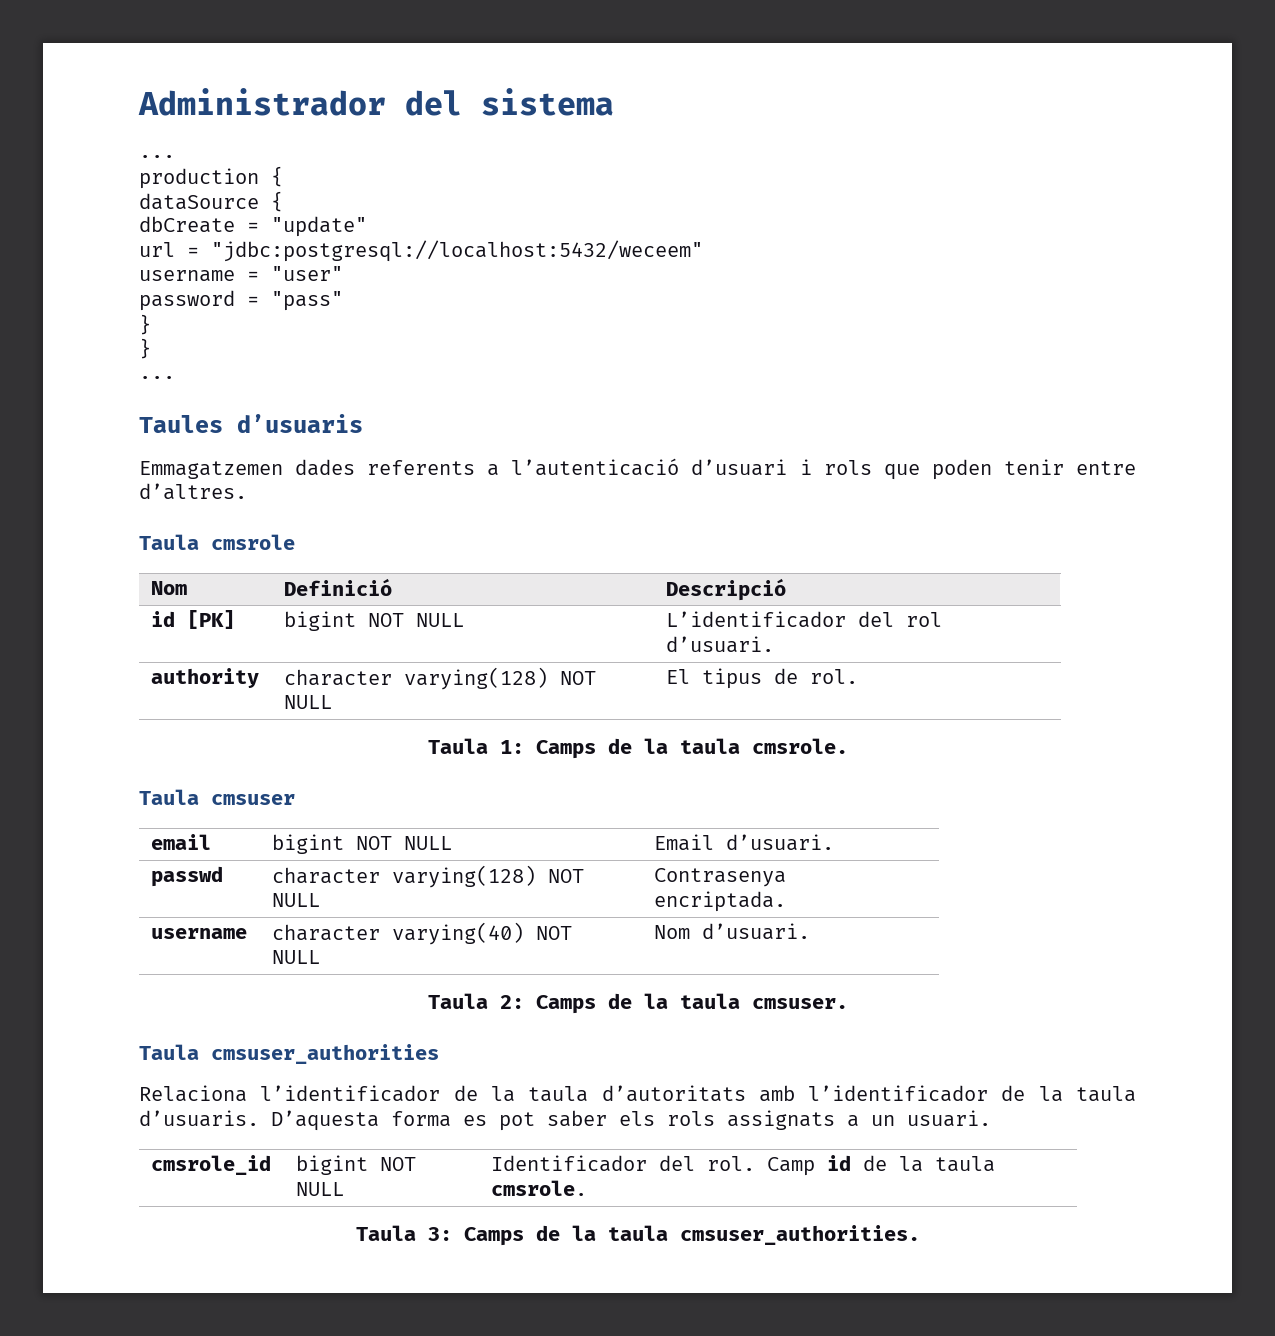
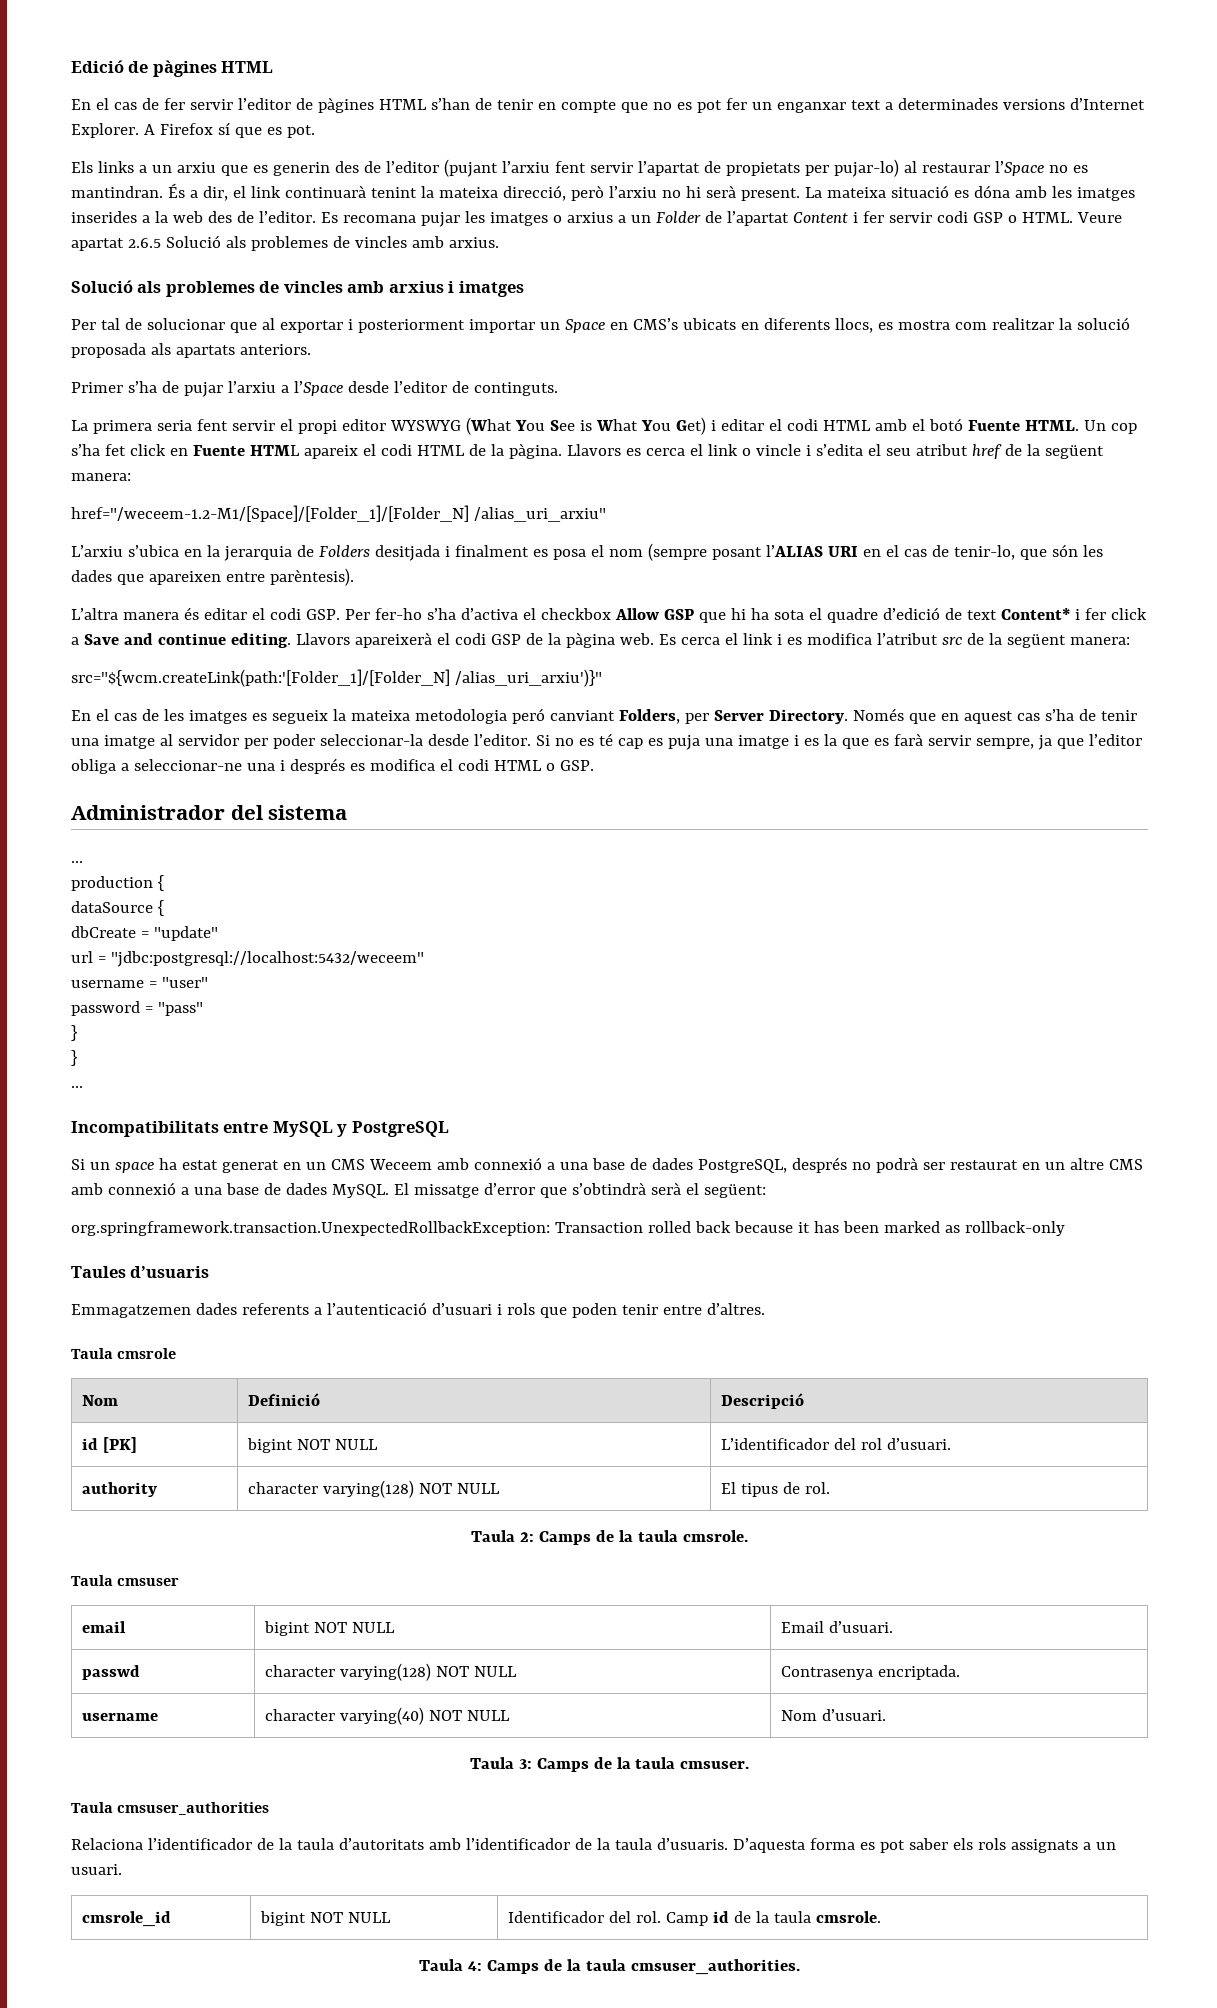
+ Edició de pàgines HTML
+ En el cas de fer servir l’editor de pàgines HTML s’han de tenir en compte que no es pot fer un enganxar text a determinades versions d’Internet Explorer. A Firefox sí que es pot.
+ Els links a un arxiu que es generin des de l’editor (pujant l’arxiu fent servir l’apartat de propietats per pujar-lo) al restaurar l’Space no es mantindran. És a dir, el link continuarà tenint la mateixa direcció, però l’arxiu no hi serà present. La mateixa situació es dóna amb les imatges inserides a la web des de l’editor. Es recomana pujar les imatges o arxius a un Folder de l’apartat Content i fer servir codi GSP o HTML. Veure apartat 2.6.5 Solució als problemes de vincles amb arxius.
+ Solució als problemes de vincles amb arxius i imatges
+ Per tal de solucionar que al exportar i posteriorment importar un Space en CMS’s ubicats en diferents llocs, es mostra com realitzar la solució proposada als apartats anteriors.
+ Primer s’ha de pujar l’arxiu a l’Space desde l’editor de continguts.
+ La primera seria fent servir el propi editor WYSWYG (What You See is What You Get) i editar el codi HTML amb el botó Fuente HTML. Un cop s’ha fet click en Fuente HTML apareix el codi HTML de la pàgina. Llavors es cerca el link o vincle i s’edita el seu atribut href de la següent manera:
+ href="/weceem-1.2-M1/[Space]/[Folder_1]/[Folder_N] /alias_uri_arxiu"
+ L’arxiu s’ubica en la jerarquia de Folders desitjada i finalment es posa el nom (sempre posant l’ALIAS URI en el cas de tenir-lo, que són les dades que apareixen entre parèntesis).
+ L’altra manera és editar el codi GSP. Per fer-ho s’ha d’activa el checkbox Allow GSP que hi ha sota el quadre d’edició de text Content* i fer click a Save and continue editing. Llavors apareixerà el codi GSP de la pàgina web. Es cerca el link i es modifica l’atribut src de la següent manera:
+ src="${wcm.createLink(path:'[Folder_1]/[Folder_N] /alias_uri_arxiu')}"
+ En el cas de les imatges es segueix la mateixa metodologia peró canviant Folders, per Server Directory. Només que en aquest cas s’ha de tenir una imatge al servidor per poder seleccionar-la desde l’editor. Si no es té cap es puja una imatge i es la que es farà servir sempre, ja que l’editor obliga a seleccionar-ne una i després es modifica el codi HTML o GSP.
+ Incompatibilitats entre MySQL y PostgreSQL
+ Si un space ha estat generat en un CMS Weceem amb connexió a una base de dades PostgreSQL, després no podrà ser restaurat en un altre CMS amb connexió a una base de dades MySQL. El missatge d’error que s’obtindrà serà el següent:
+ org.springframework.transaction.UnexpectedRollbackException: Transaction rolled back because it has been marked as rollback-only
- Taula 1: Camps de la taula cmsrole.
+ Taula 2: Camps de la taula cmsrole.
- Taula 2: Camps de la taula cmsuser.
+ Taula 3: Camps de la taula cmsuser.
- Taula 3: Camps de la taula cmsuser_authorities.
+ Taula 4: Camps de la taula cmsuser_authorities.

